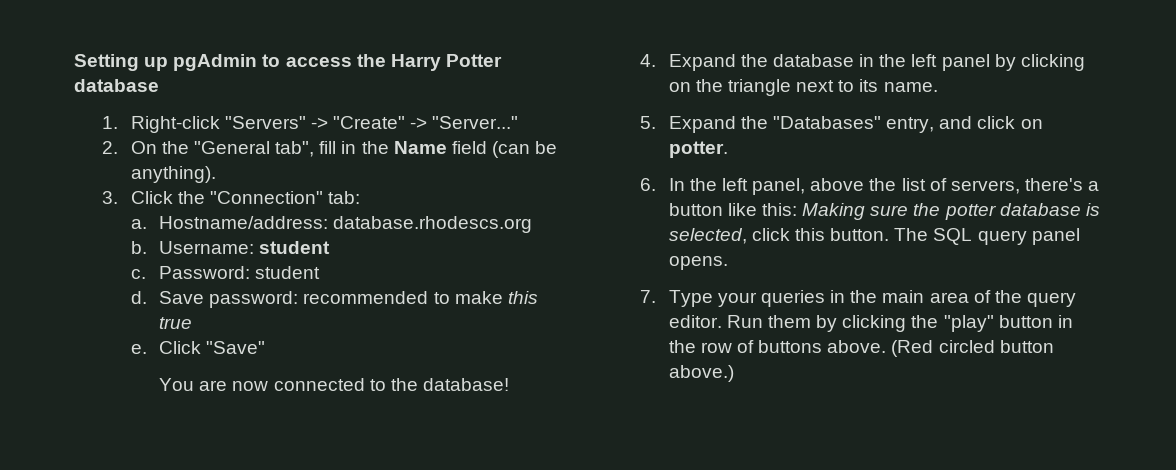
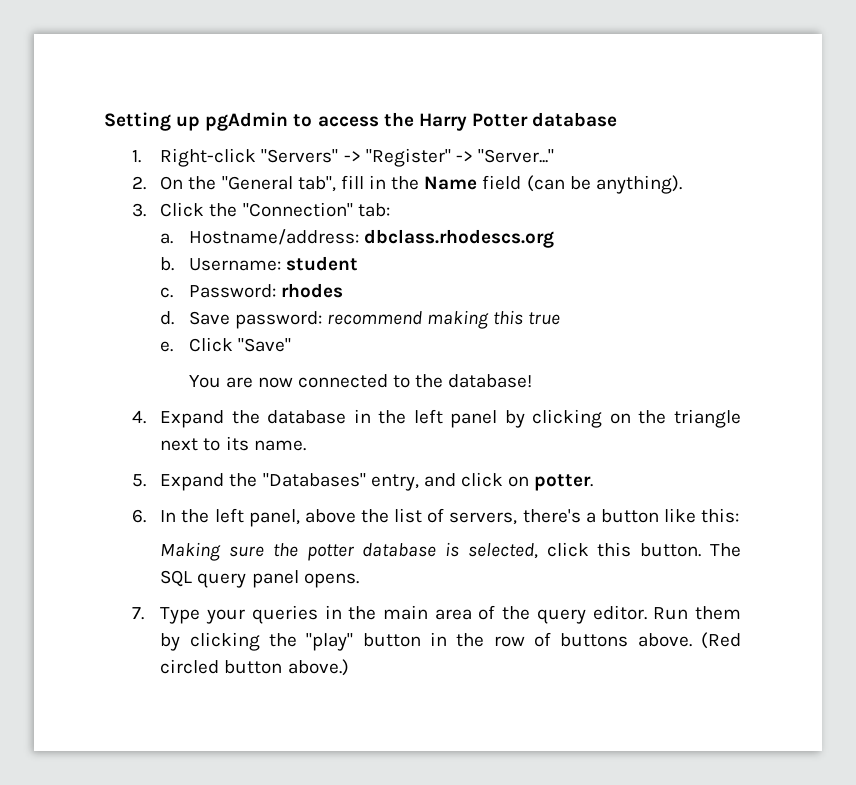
- 1. Right-click "Servers" -> "Create" -> "Server..."
+ 1. Right-click "Servers" -> "Register" -> "Server..."
- Hostname/address: database.rhodescs.org
+ Hostname/address: dbclass.rhodescs.org
- Password: student
+ Password: rhodes
- Save password: recommended to make this true
+ Save password: recommend making this true
- 6. In the left panel, above the list of servers, there's a button like this: Making sure the potter database is selected, click this button.
+ 6. In the left panel, above the list of servers, there's a button like this:
+ Making sure the potter database is selected, click this button.

